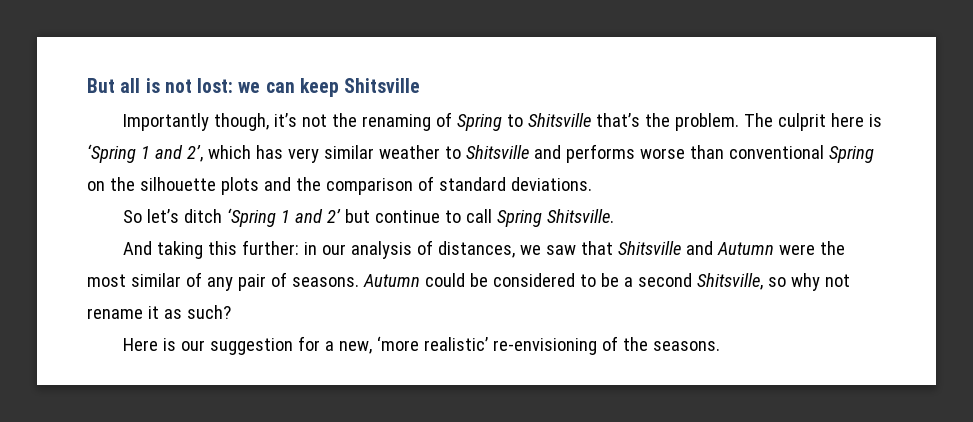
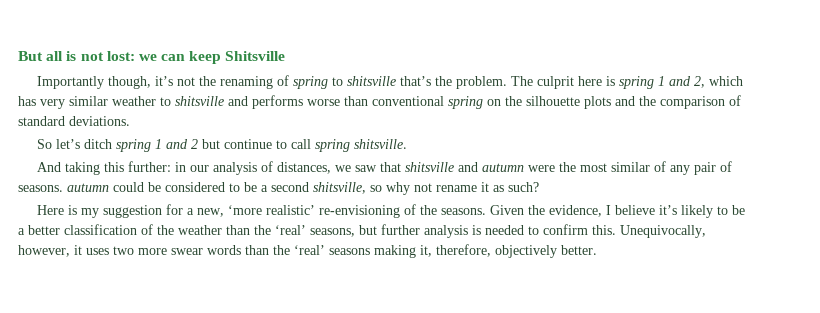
- Importantly though, it’s not the renaming of Spring to Shitsville that’s the problem.
+ Importantly though, it’s not the renaming of spring to shitsville that’s the problem.
- The culprit here is ‘Spring 1 and 2’, which has very similar weather to Shitsville and performs worse than conventional Spring on the silhouette plots and the comparison of standard deviations.
+ The culprit here is spring 1 and 2, which has very similar weather to shitsville and performs worse than conventional spring on the silhouette plots and the comparison of standard deviations.
- So let’s ditch ‘Spring 1 and 2’ but continue to call Spring Shitsville.
+ So let’s ditch spring 1 and 2 but continue to call spring shitsville.
- And taking this further: in our analysis of distances, we saw that Shitsville and Autumn were the most similar of any pair of seasons. Autumn could be considered to be a second Shitsville, so why not rename it as such?
+ And taking this further: in our analysis of distances, we saw that shitsville and autumn were the most similar of any pair of seasons. autumn could be considered to be a second shitsville, so why not rename it as such?
- Here is our suggestion for a new, ‘more realistic’ re-envisioning of the seasons.
+ Here is my suggestion for a new, ‘more realistic’ re-envisioning of the seasons.
+ Given the evidence, I believe it’s likely to be a better classification of the weather than the ‘real’ seasons, but further analysis is needed to confirm this. Unequivocally, however, it uses two more swear words than the ‘real’ seasons making it, therefore, objectively better.

